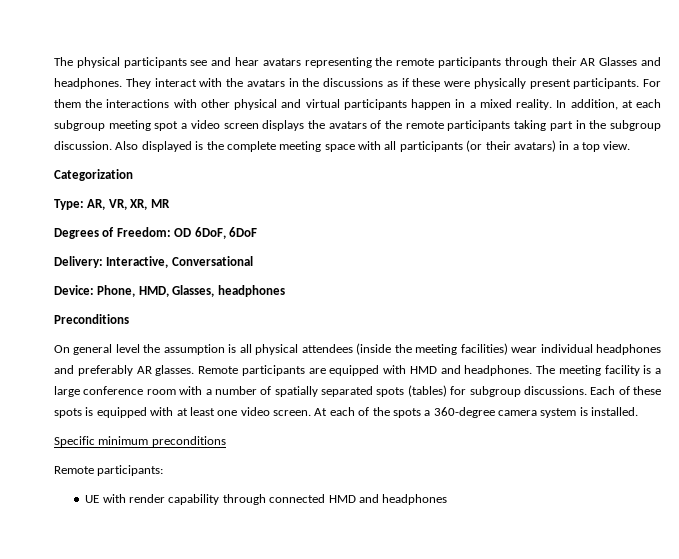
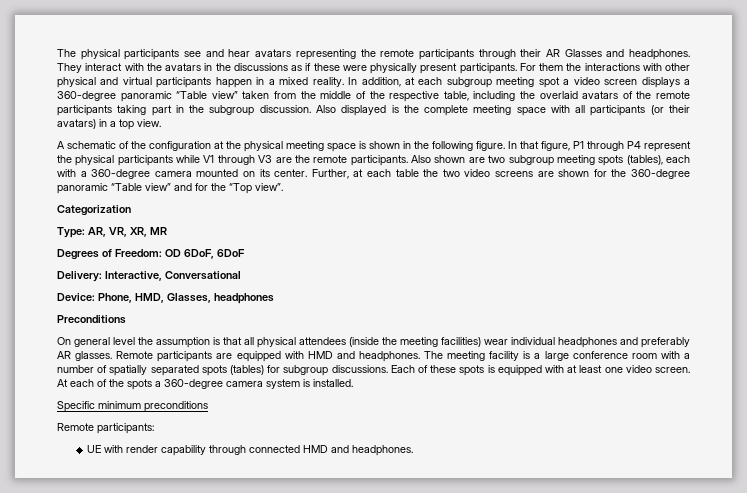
- In addition, at each subgroup meeting spot a video screen displays the avatars of the remote participants taking part in the subgroup discussion.
+ In addition, at each subgroup meeting spot a video screen displays a 360-degree panoramic “Table view” taken from the middle of the respective table, including the overlaid avatars of the remote participants taking part in the subgroup discussion.
+ A schematic of the configuration at the physical meeting space is shown in the following figure. In that figure, P1 through P4 represent the physical participants while V1 through V3 are the remote participants. Also shown are two subgroup meeting spots (tables), each with a 360-degree camera mounted on its center. Further, at each table the two video screens are shown for the 360-degree panoramic “Table view” and for the “Top view”.
- On general level the assumption is all physical attendees (inside the meeting facilities) wear individual headphones and preferably AR glasses.
+ On general level the assumption is that all physical attendees (inside the meeting facilities) wear individual headphones and preferably AR glasses.
- UE with render capability through connected HMD and headphones
+ UE with render capability through connected HMD and headphones.

